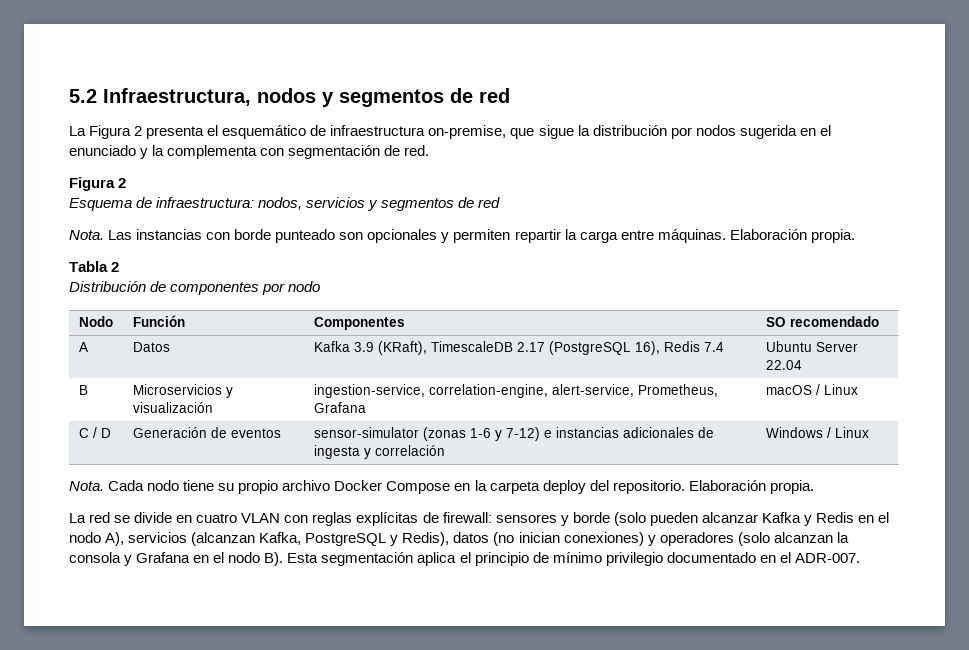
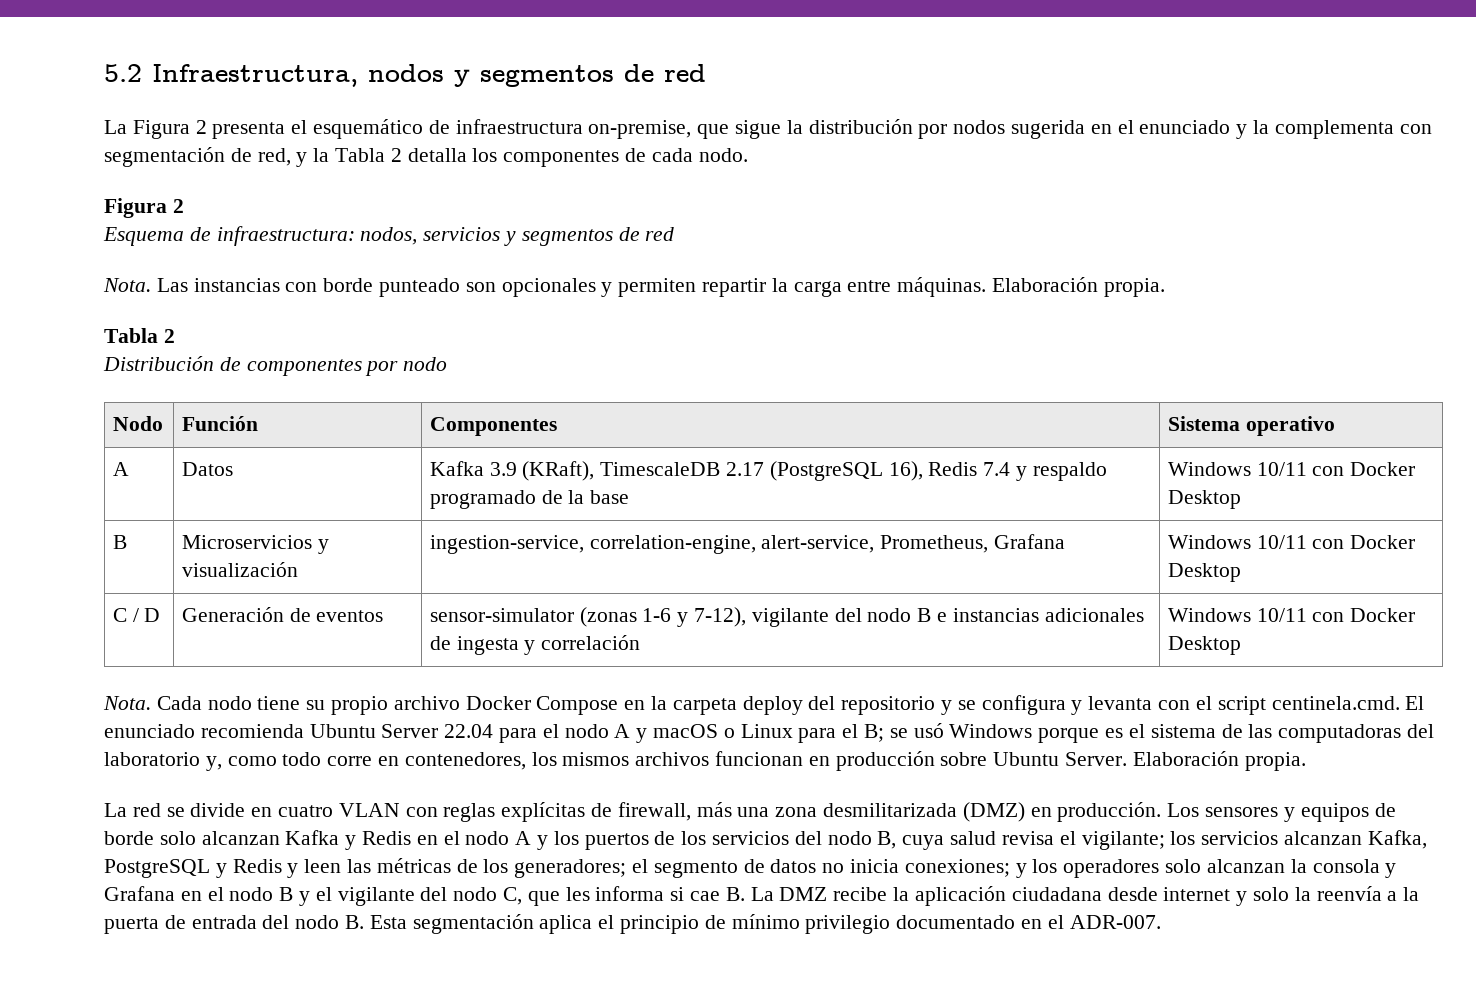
- La Figura 2 presenta el esquemático de infraestructura on-premise, que sigue la distribución por nodos sugerida en el enunciado y la complementa con segmentación de red.
+ La Figura 2 presenta el esquemático de infraestructura on-premise, que sigue la distribución por nodos sugerida en el enunciado y la complementa con segmentación de red, y la Tabla 2 detalla los componentes de cada nodo.
- Nodo | Función | Componentes | SO recomendado
+ Nodo | Función | Componentes | Sistema operativo
- A | Datos | Kafka 3.9 (KRaft), TimescaleDB 2.17 (PostgreSQL 16), Redis 7.4 | Ubuntu Server 22.04
+ A | Datos | Kafka 3.9 (KRaft), TimescaleDB 2.17 (PostgreSQL 16), Redis 7.4 y respaldo programado de la base | Windows 10/11 con Docker Desktop
- B | Microservicios y visualización | ingestion-service, correlation-engine, alert-service, Prometheus, Grafana | macOS / Linux
+ B | Microservicios y visualización | ingestion-service, correlation-engine, alert-service, Prometheus, Grafana | Windows 10/11 con Docker Desktop
- C / D | Generación de eventos | sensor-simulator (zonas 1-6 y 7-12) e instancias adicionales de ingesta y correlación | Windows / Linux
+ C / D | Generación de eventos | sensor-simulator (zonas 1-6 y 7-12), vigilante del nodo B e instancias adicionales de ingesta y correlación | Windows 10/11 con Docker Desktop
- Cada nodo tiene su propio archivo Docker Compose en la carpeta deploy del repositorio.
+ Cada nodo tiene su propio archivo Docker Compose en la carpeta deploy del repositorio y se configura y levanta con el script centinela.cmd. El enunciado recomienda Ubuntu Server 22.04 para el nodo A y macOS o Linux para el B; se usó Windows porque es el sistema de las computadoras del laboratorio y, como todo corre en contenedores, los mismos archivos funcionan en producción sobre Ubuntu Server.
- La red se divide en cuatro VLAN con reglas explícitas de firewall: sensores y borde (solo pueden alcanzar Kafka y Redis en el nodo A), servicios (alcanzan Kafka, PostgreSQL y Redis), datos (no inician conexiones) y operadores (solo alcanzan la consola y Grafana en el nodo B). Esta segmentación aplica el principio de mínimo privilegio documentado en el ADR-007.
+ La red se divide en cuatro VLAN con reglas explícitas de firewall, más una zona desmilitarizada (DMZ) en producción. Los sensores y equipos de borde solo alcanzan Kafka y Redis en el nodo A y los puertos de los servicios del nodo B, cuya salud revisa el vigilante; los servicios alcanzan Kafka, PostgreSQL y Redis y leen las métricas de los generadores; el segmento de datos no inicia conexiones; y los operadores solo alcanzan la consola y Grafana en el nodo B y el vigilante del nodo C, que les informa si cae B. La DMZ recibe la aplicación ciudadana desde internet y solo la reenvía a la puerta de entrada del nodo B. Esta segmentación aplica el principio de mínimo privilegio documentado en el ADR-007.

